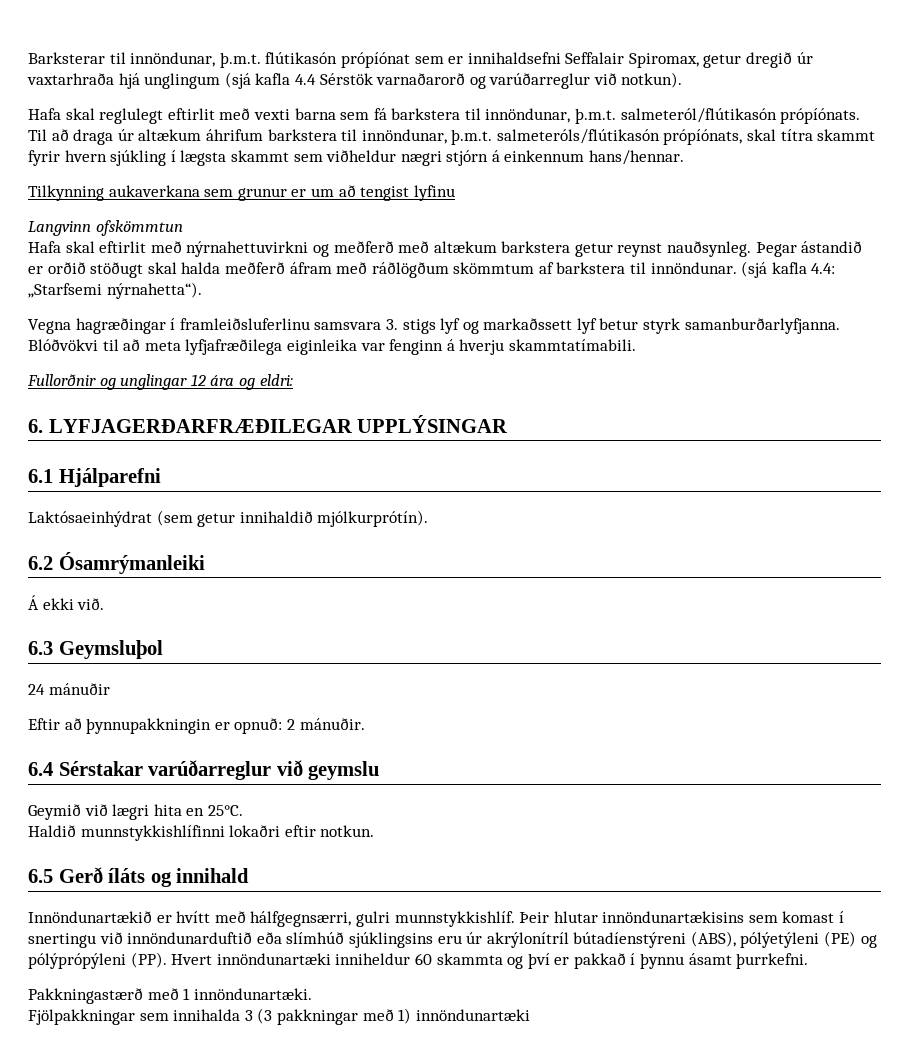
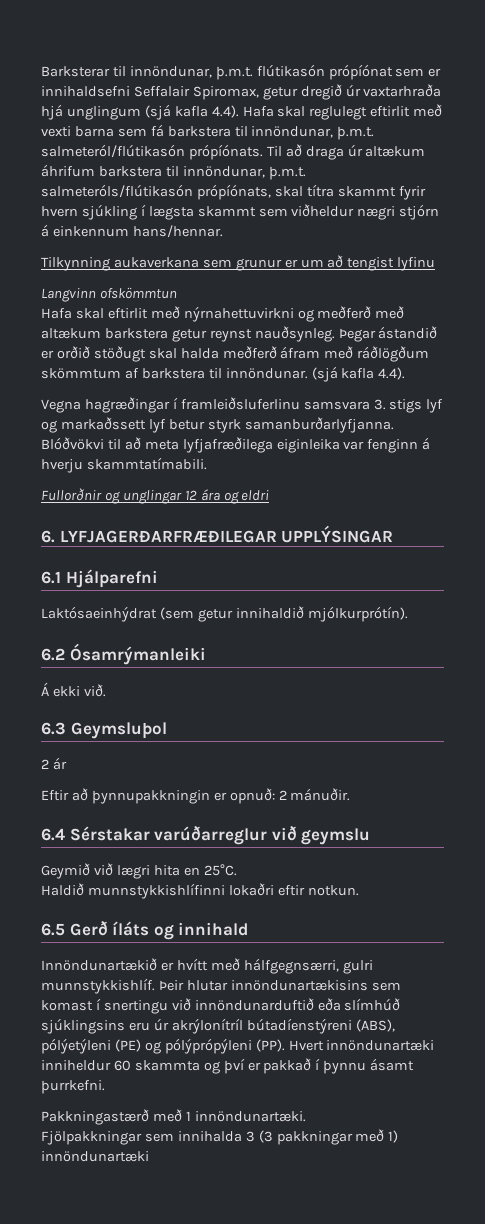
- Barksterar til innöndunar, þ.m.t. flútikasón própíónat sem er innihaldsefni Seffalair Spiromax, getur dregið úr vaxtarhraða hjá unglingum (sjá kafla 4.4 Sérstök varnaðarorð og varúðarreglur við notkun).
- Hafa skal reglulegt eftirlit með vexti barna sem fá barkstera til innöndunar, þ.m.t. salmeteról/flútikasón própíónats.
+ Barksterar til innöndunar, þ.m.t. flútikasón própíónat sem er innihaldsefni Seffalair Spiromax, getur dregið úr vaxtarhraða hjá unglingum (sjá kafla 4.4). Hafa skal reglulegt eftirlit með vexti barna sem fá barkstera til innöndunar, þ.m.t. salmeteról/flútikasón própíónats.
- Þegar ástandið er orðið stöðugt skal halda meðferð áfram með ráðlögðum skömmtum af barkstera til innöndunar. (sjá kafla 4.4: „Starfsemi nýrnahetta“).
+ Þegar ástandið er orðið stöðugt skal halda meðferð áfram með ráðlögðum skömmtum af barkstera til innöndunar. (sjá kafla 4.4).
- Fullorðnir og unglingar 12 ára og eldri:
+ Fullorðnir og unglingar 12 ára og eldri
- 24 mánuðir
+ 2 ár

